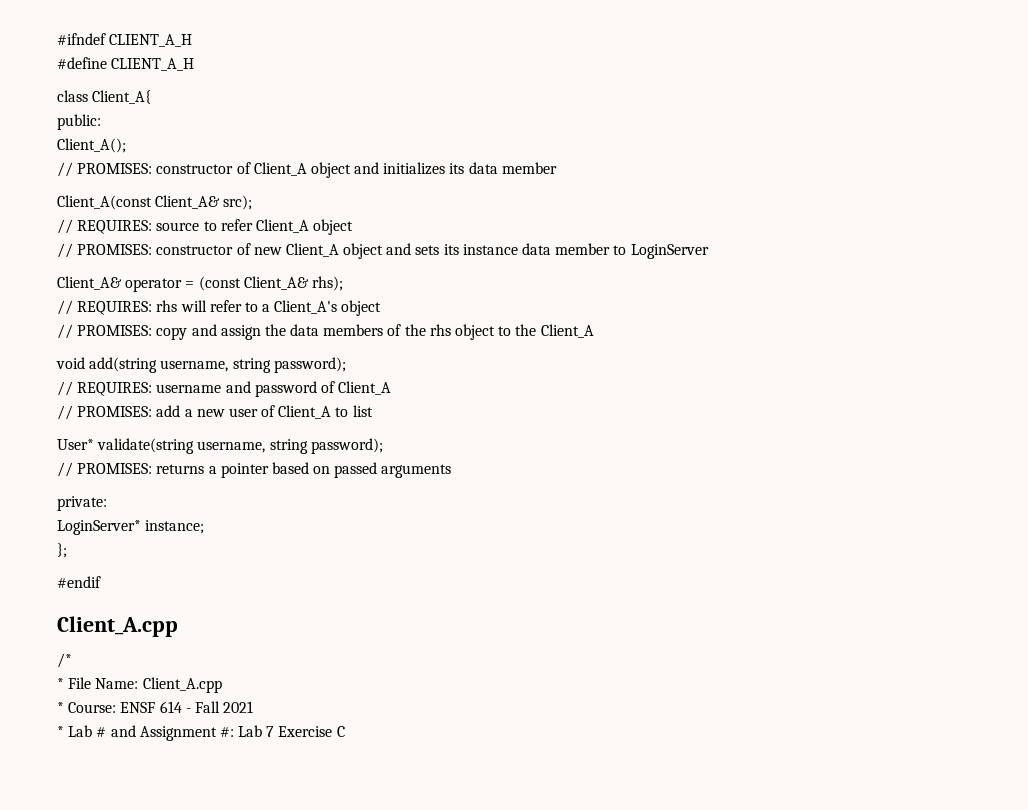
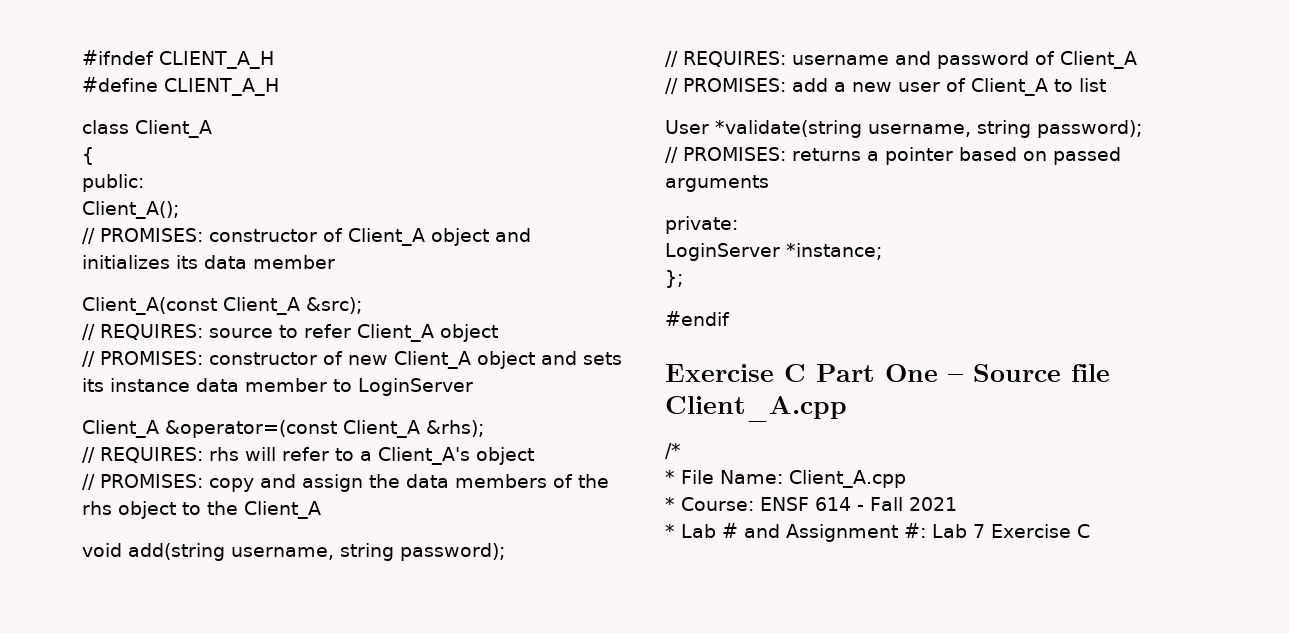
- class Client_A{
+ class Client_A
+ {
- Client_A(const Client_A& src);
+ Client_A(const Client_A &src);
- Client_A& operator = (const Client_A& rhs);
+ Client_A &operator=(const Client_A &rhs);
- User* validate(string username, string password);
+ User *validate(string username, string password);
- LoginServer* instance;
+ LoginServer *instance;
  #endif
- Client_A.cpp
+ Exercise C Part One – Source file Client_A.cpp

